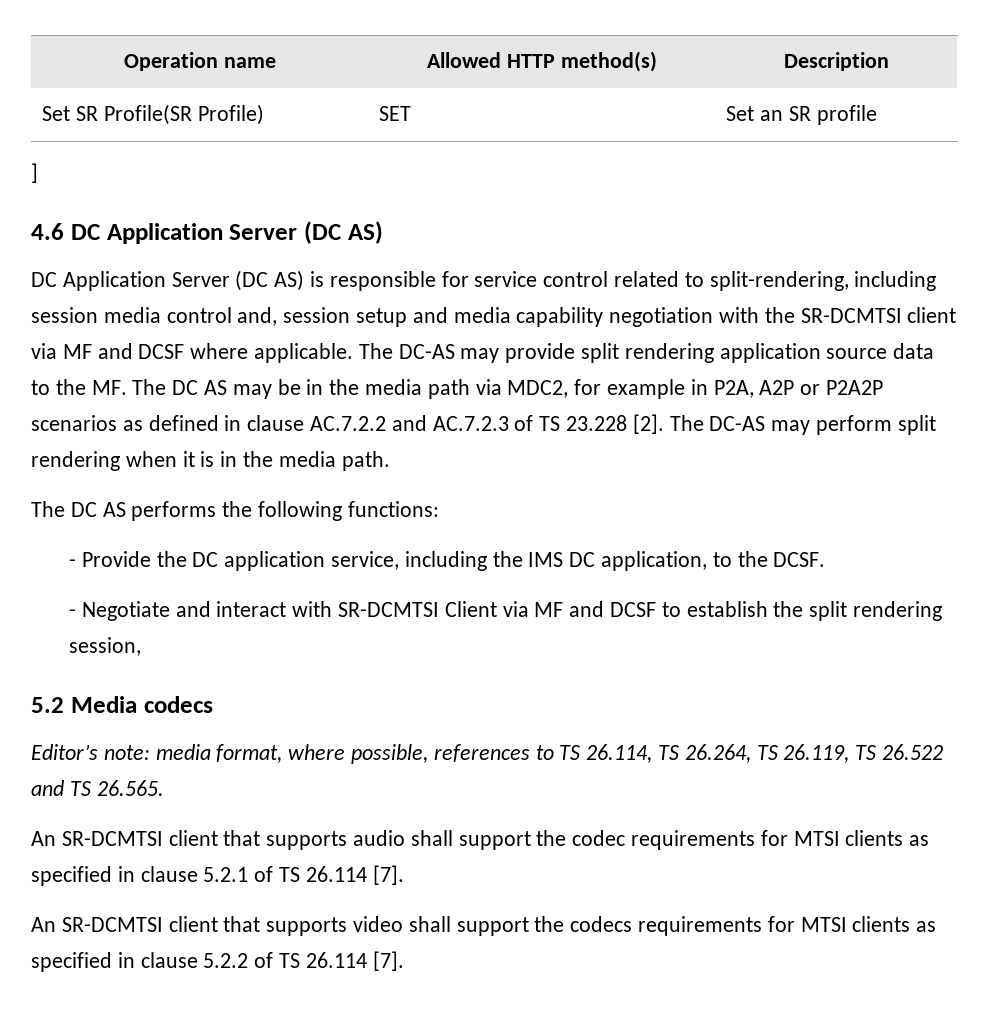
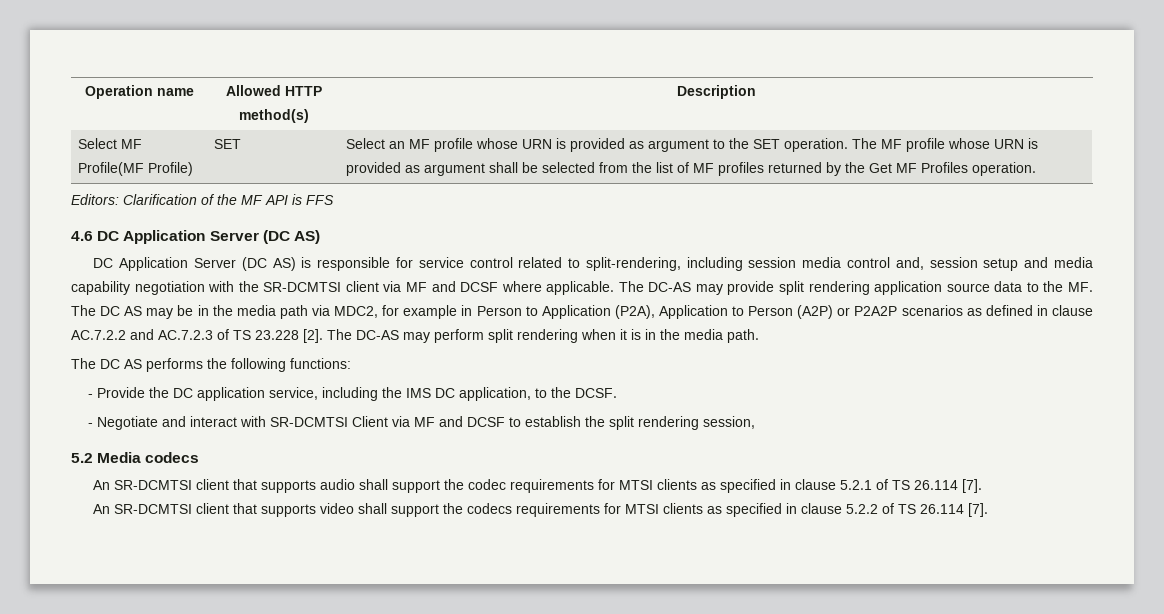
- Set SR Profile(SR Profile)
+ Select MF Profile(MF Profile)
- Set an SR profile
- ]
+ Select an MF profile whose URN is provided as argument to the SET operation. The MF profile whose URN is provided as argument shall be selected from the list of MF profiles returned by the Get MF Profiles operation.
+ Editors: Clarification of the MF API is FFS
- The DC-AS may provide split rendering application source data to the MF. The DC AS may be in the media path via MDC2, for example in P2A, A2P or P2A2P scenarios as defined in clause AC.7.2.2 and AC.7.2.3 of TS 23.228 [2].
+ The DC-AS may provide split rendering application source data to the MF. The DC AS may be in the media path via MDC2, for example in Person to Application (P2A), Application to Person (A2P) or P2A2P scenarios as defined in clause AC.7.2.2 and AC.7.2.3 of TS 23.228 [2].
- Editor’s note: media format, where possible, references to TS 26.114, TS 26.264, TS 26.119, TS 26.522 and TS 26.565.

